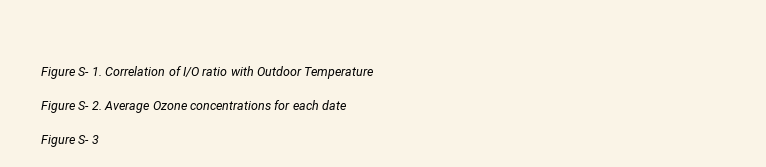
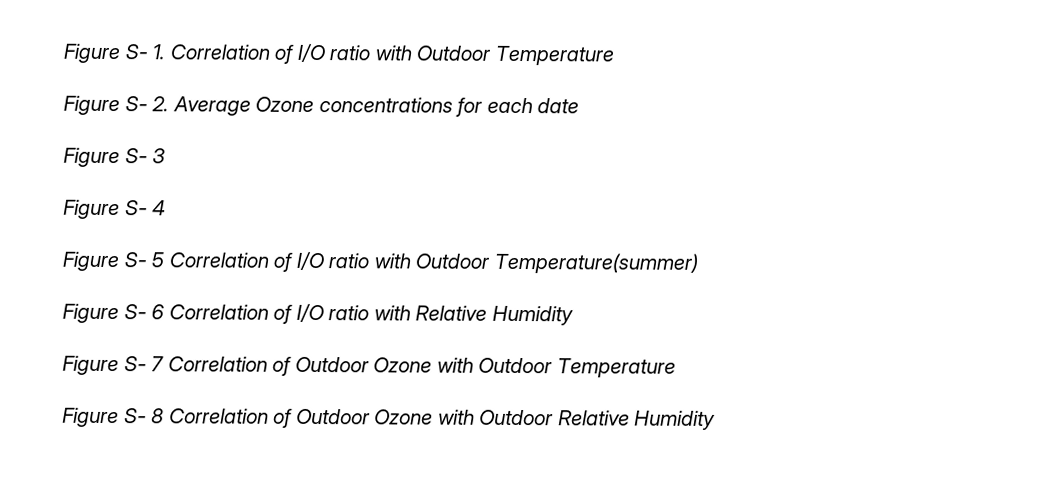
+ Figure S- 4
+ Figure S- 5 Correlation of I/O ratio with Outdoor Temperature(summer)
+ Figure S- 6 Correlation of I/O ratio with Relative Humidity
+ Figure S- 7 Correlation of Outdoor Ozone with Outdoor Temperature
+ Figure S- 8 Correlation of Outdoor Ozone with Outdoor Relative Humidity

